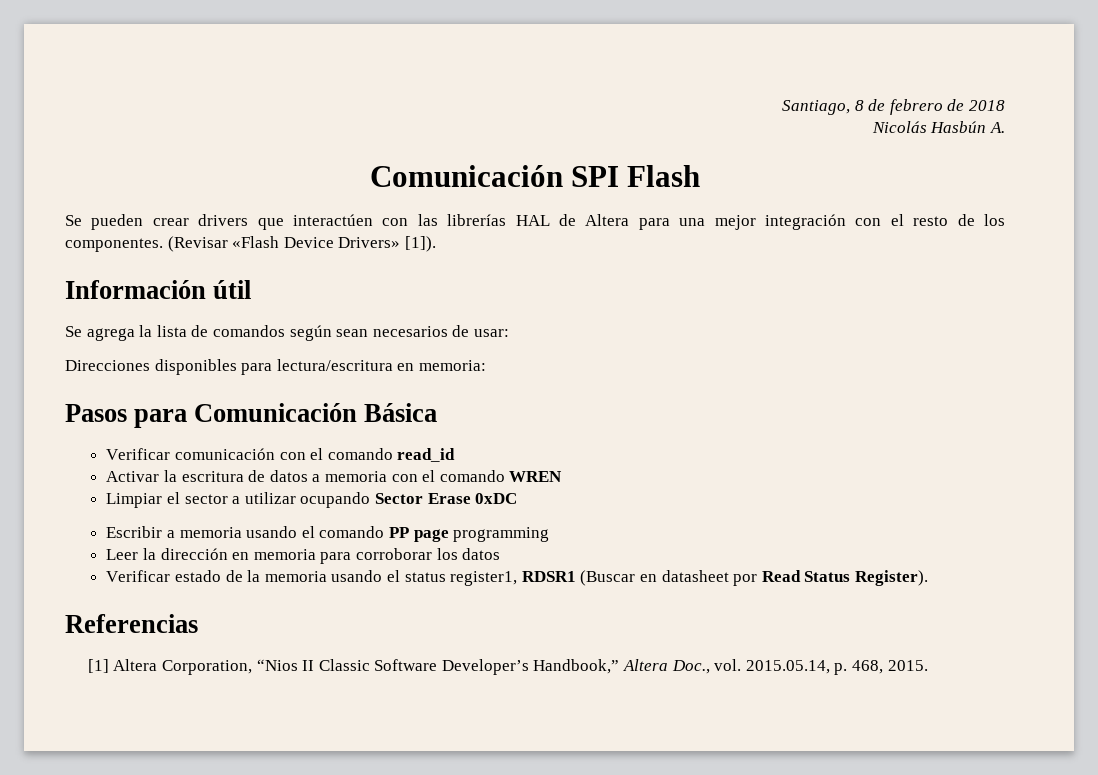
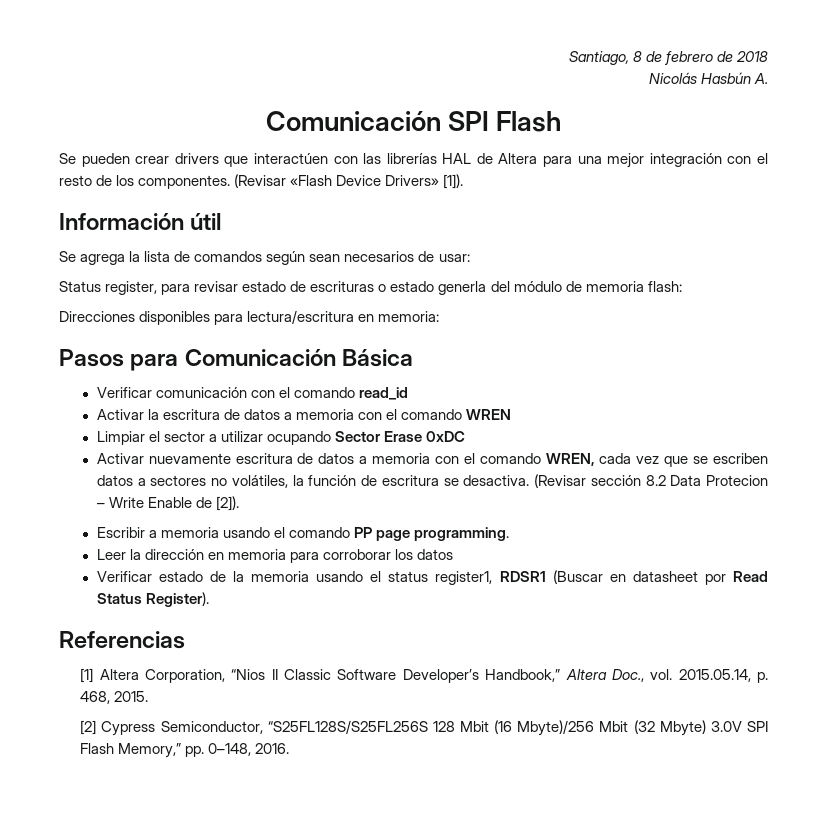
+ Status register, para revisar estado de escrituras o estado generla del módulo de memoria flash:
+ Activar nuevamente escritura de datos a memoria con el comando WREN, cada vez que se escriben datos a sectores no volátiles, la función de escritura se desactiva. (Revisar sección 8.2 Data Protecion – Write Enable de [2]).
- Escribir a memoria usando el comando PP page programming
+ Escribir a memoria usando el comando PP page programming.
+ [2] Cypress Semiconductor, “S25FL128S/S25FL256S 128 Mbit (16 Mbyte)/256 Mbit (32 Mbyte) 3.0V SPI Flash Memory,” pp. 0–148, 2016.

